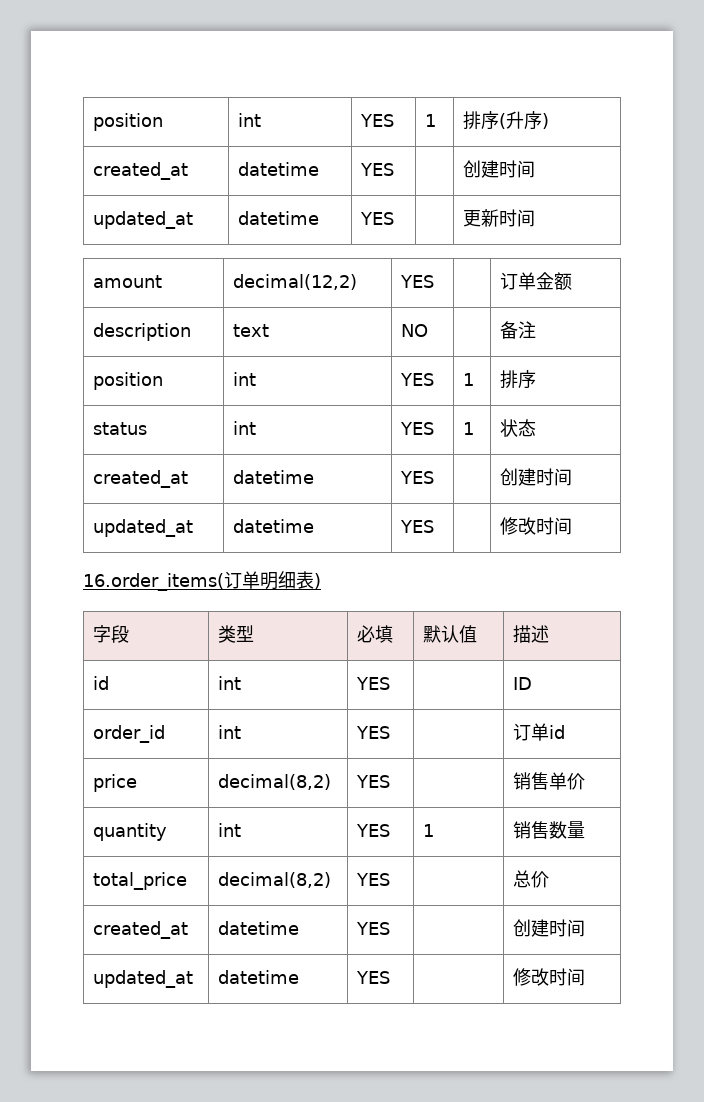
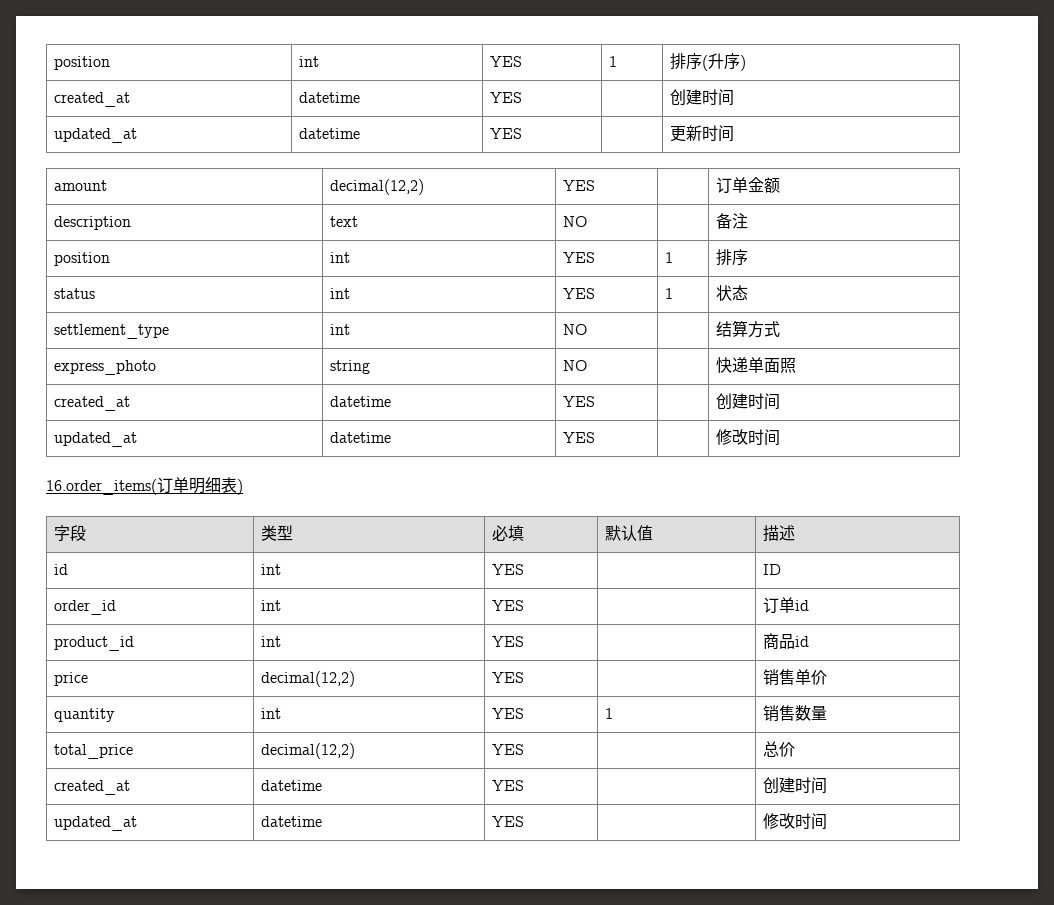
+ settlement_type | int | NO | | 结算方式
+ express_photo | string | NO | | 快递单面照
+ product_id | int | YES | | 商品id
- price | decimal(8,2) | YES | | 销售单价
+ price | decimal(12,2) | YES | | 销售单价
- total_price | decimal(8,2) | YES | | 总价
+ total_price | decimal(12,2) | YES | | 总价

